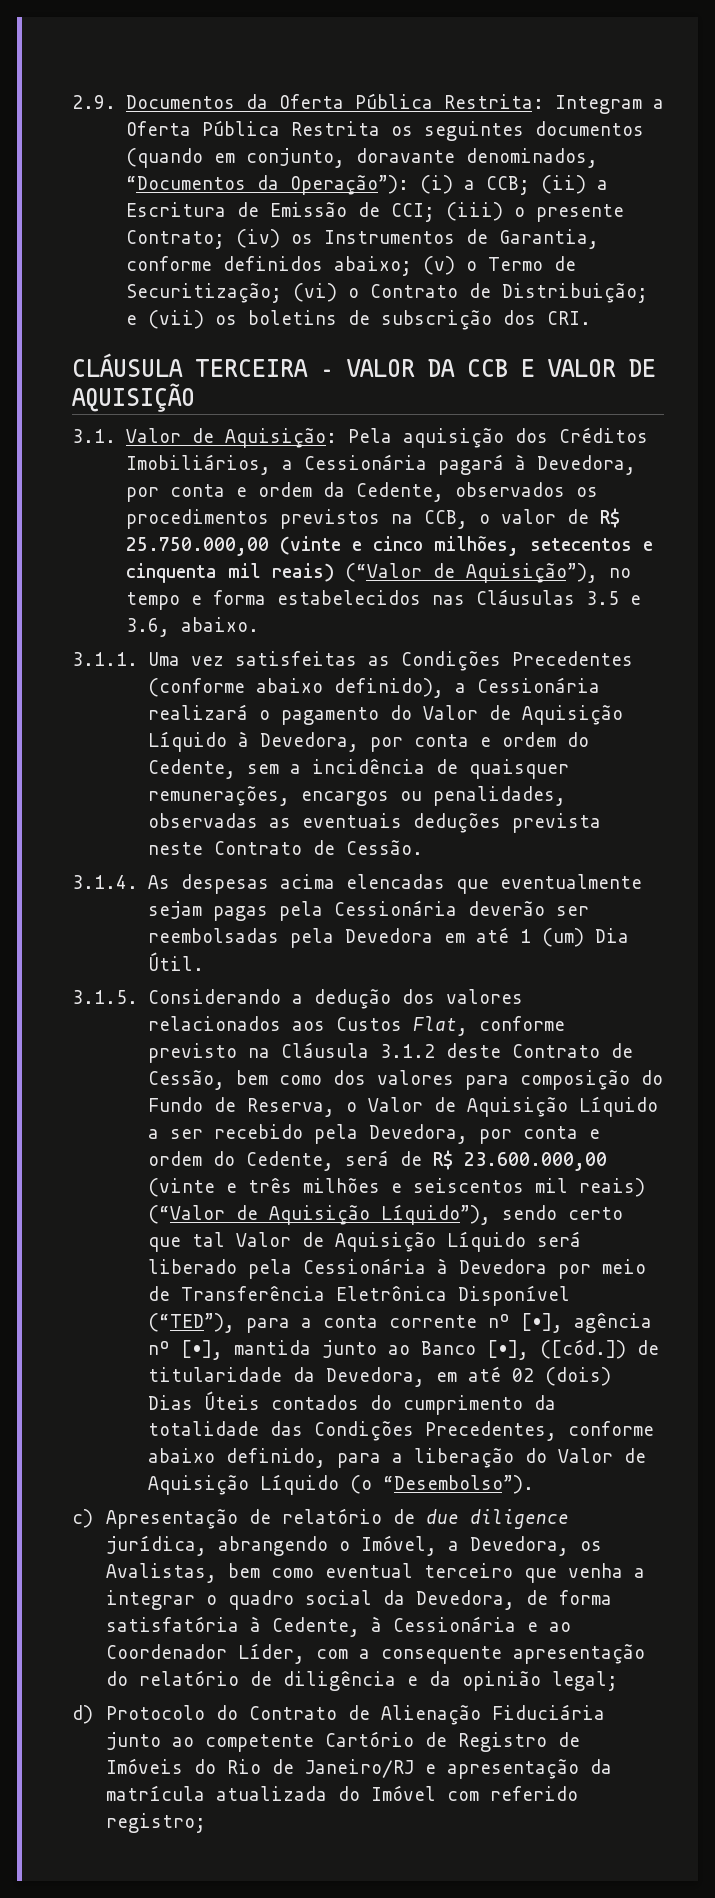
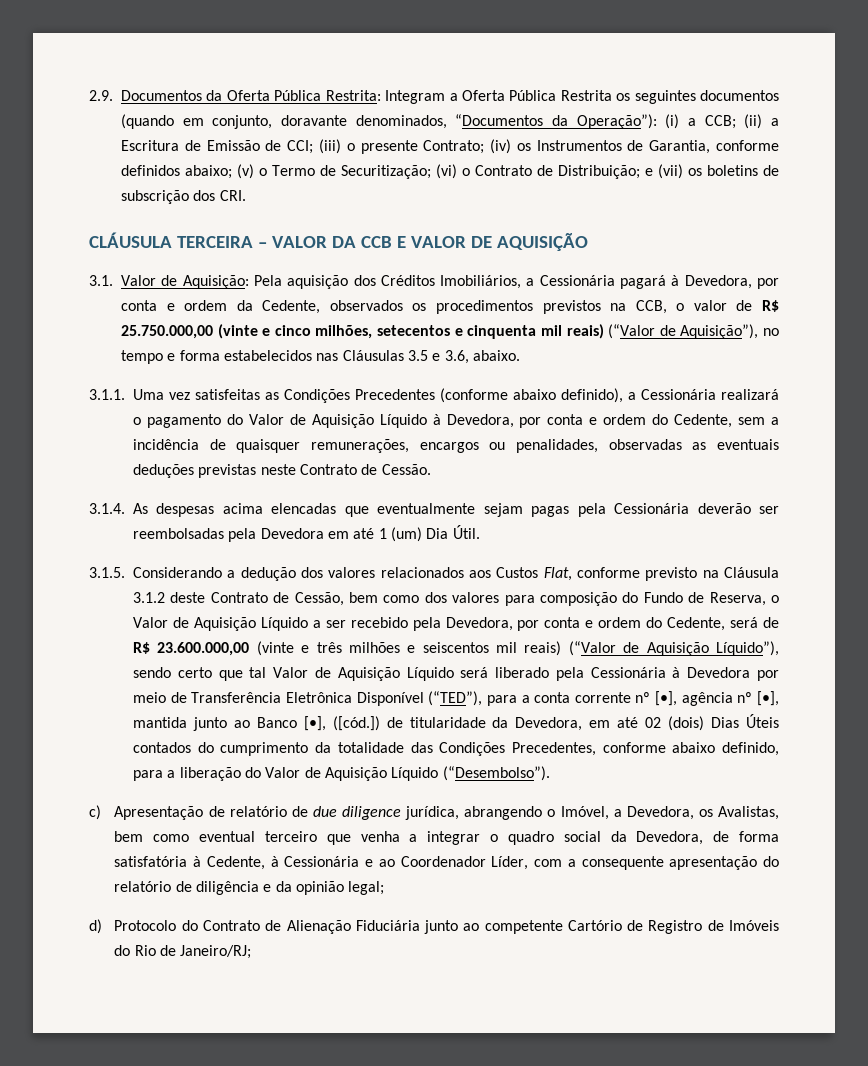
- 3.1.1. Uma vez satisfeitas as Condições Precedentes (conforme abaixo definido), a Cessionária realizará o pagamento do Valor de Aquisição Líquido à Devedora, por conta e ordem do Cedente, sem a incidência de quaisquer remunerações, encargos ou penalidades, observadas as eventuais deduções prevista neste Contrato de Cessão.
+ 3.1.1. Uma vez satisfeitas as Condições Precedentes (conforme abaixo definido), a Cessionária realizará o pagamento do Valor de Aquisição Líquido à Devedora, por conta e ordem do Cedente, sem a incidência de quaisquer remunerações, encargos ou penalidades, observadas as eventuais deduções previstas neste Contrato de Cessão.
- 3.1.5. Considerando a dedução dos valores relacionados aos Custos Flat, conforme previsto na Cláusula 3.1.2 deste Contrato de Cessão, bem como dos valores para composição do Fundo de Reserva, o Valor de Aquisição Líquido a ser recebido pela Devedora, por conta e ordem do Cedente, será de R$ 23.600.000,00 (vinte e três milhões e seiscentos mil reais) (“Valor de Aquisição Líquido”), sendo certo que tal Valor de Aquisição Líquido será liberado pela Cessionária à Devedora por meio de Transferência Eletrônica Disponível (“TED”), para a conta corrente nº [•], agência nº [•], mantida junto ao Banco [•], ([cód.]) de titularidade da Devedora, em até 02 (dois) Dias Úteis contados do cumprimento da totalidade das Condições Precedentes, conforme abaixo definido, para a liberação do Valor de Aquisição Líquido (o “Desembolso”).
+ 3.1.5. Considerando a dedução dos valores relacionados aos Custos Flat, conforme previsto na Cláusula 3.1.2 deste Contrato de Cessão, bem como dos valores para composição do Fundo de Reserva, o Valor de Aquisição Líquido a ser recebido pela Devedora, por conta e ordem do Cedente, será de R$ 23.600.000,00 (vinte e três milhões e seiscentos mil reais) (“Valor de Aquisição Líquido”), sendo certo que tal Valor de Aquisição Líquido será liberado pela Cessionária à Devedora por meio de Transferência Eletrônica Disponível (“TED”), para a conta corrente nº [•], agência nº [•], mantida junto ao Banco [•], ([cód.]) de titularidade da Devedora, em até 02 (dois) Dias Úteis contados do cumprimento da totalidade das Condições Precedentes, conforme abaixo definido, para a liberação do Valor de Aquisição Líquido (“Desembolso”).
- d) Protocolo do Contrato de Alienação Fiduciária junto ao competente Cartório de Registro de Imóveis do Rio de Janeiro/RJ e apresentação da matrícula atualizada do Imóvel com referido registro;
+ d) Protocolo do Contrato de Alienação Fiduciária junto ao competente Cartório de Registro de Imóveis do Rio de Janeiro/RJ;

